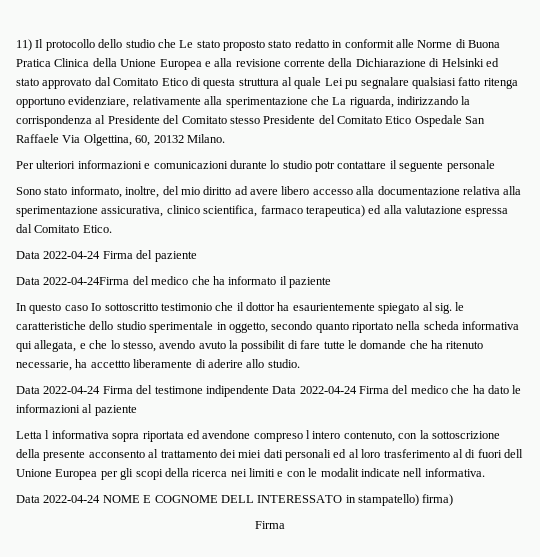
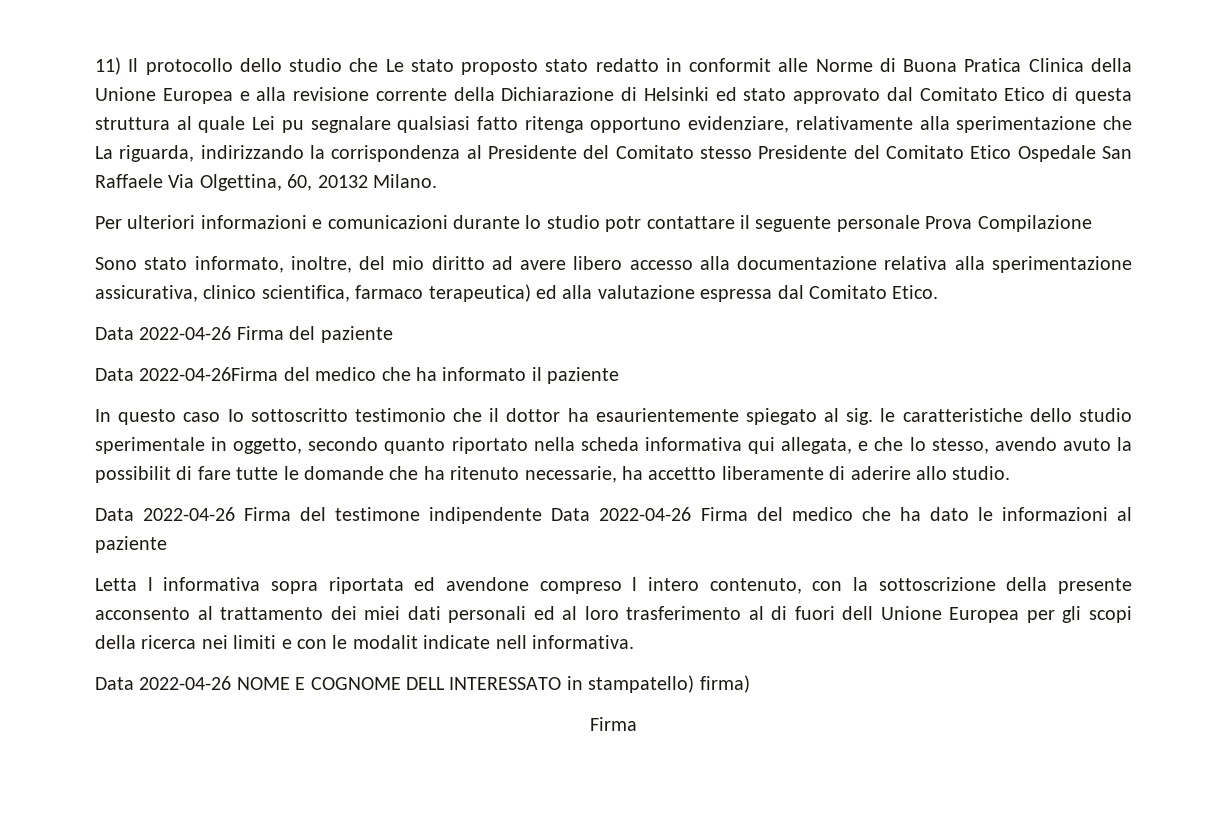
- Per ulteriori informazioni e comunicazioni durante lo studio potr contattare il seguente personale
+ Per ulteriori informazioni e comunicazioni durante lo studio potr contattare il seguente personale Prova Compilazione
- Data 2022-04-24 Firma del paziente
+ Data 2022-04-26 Firma del paziente
- Data 2022-04-24Firma del medico che ha informato il paziente
+ Data 2022-04-26Firma del medico che ha informato il paziente
- Data 2022-04-24 Firma del testimone indipendente Data 2022-04-24 Firma del medico che ha dato le informazioni al paziente
+ Data 2022-04-26 Firma del testimone indipendente Data 2022-04-26 Firma del medico che ha dato le informazioni al paziente
- Data 2022-04-24 NOME E COGNOME DELL INTERESSATO in stampatello) firma)
+ Data 2022-04-26 NOME E COGNOME DELL INTERESSATO in stampatello) firma)

